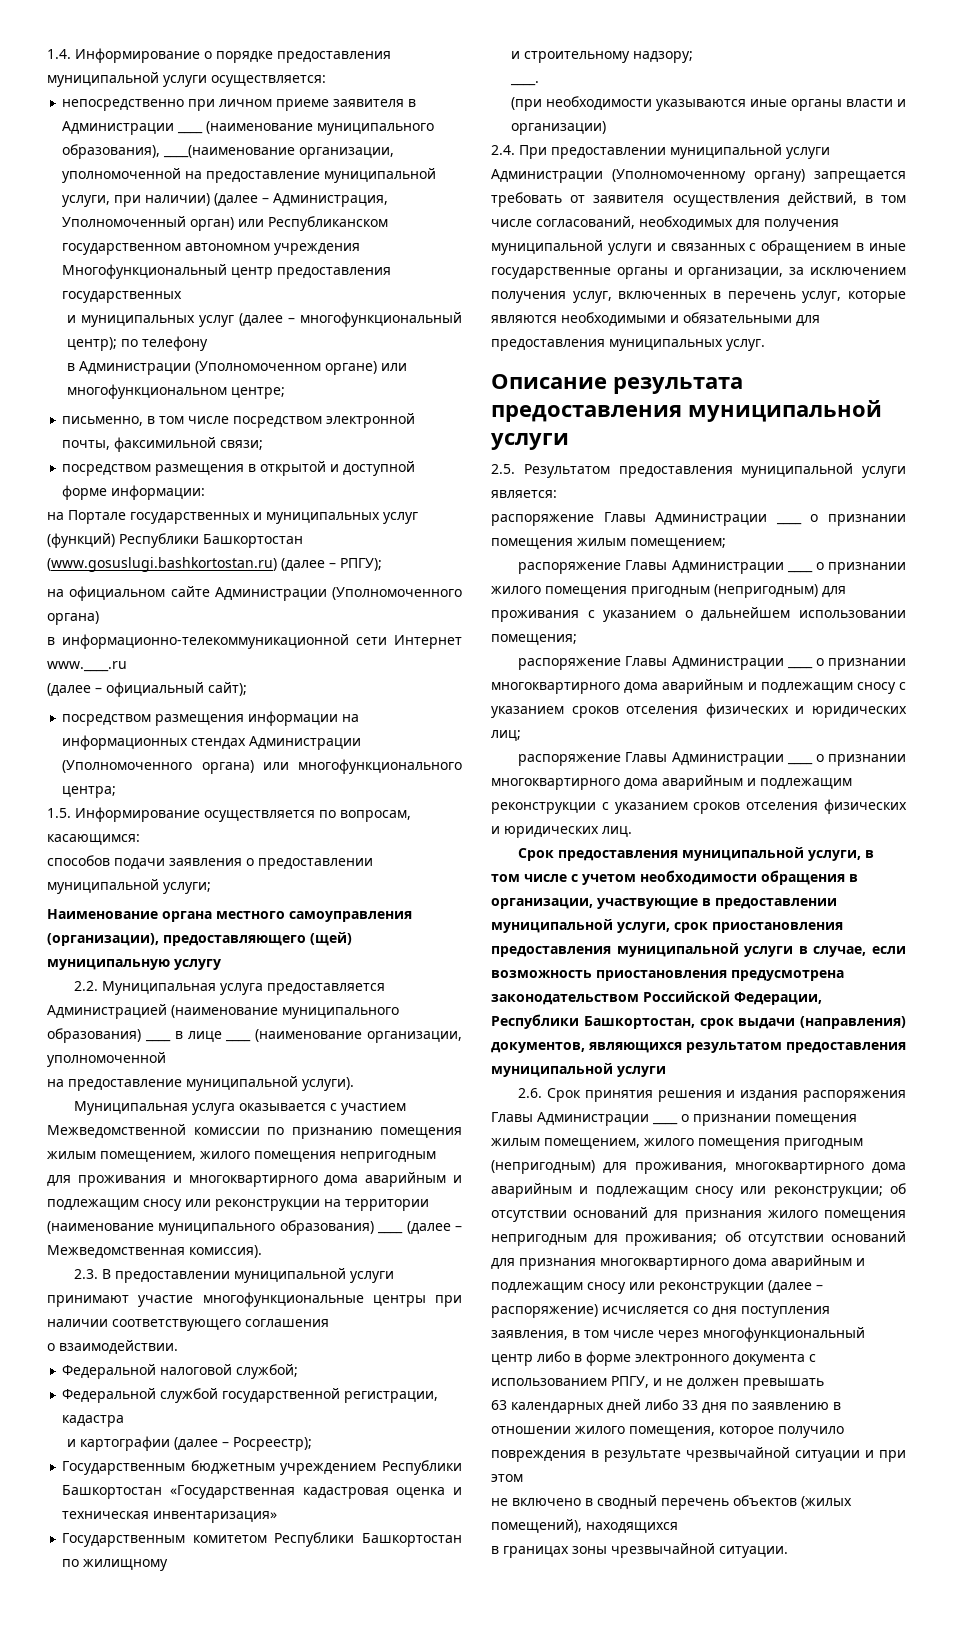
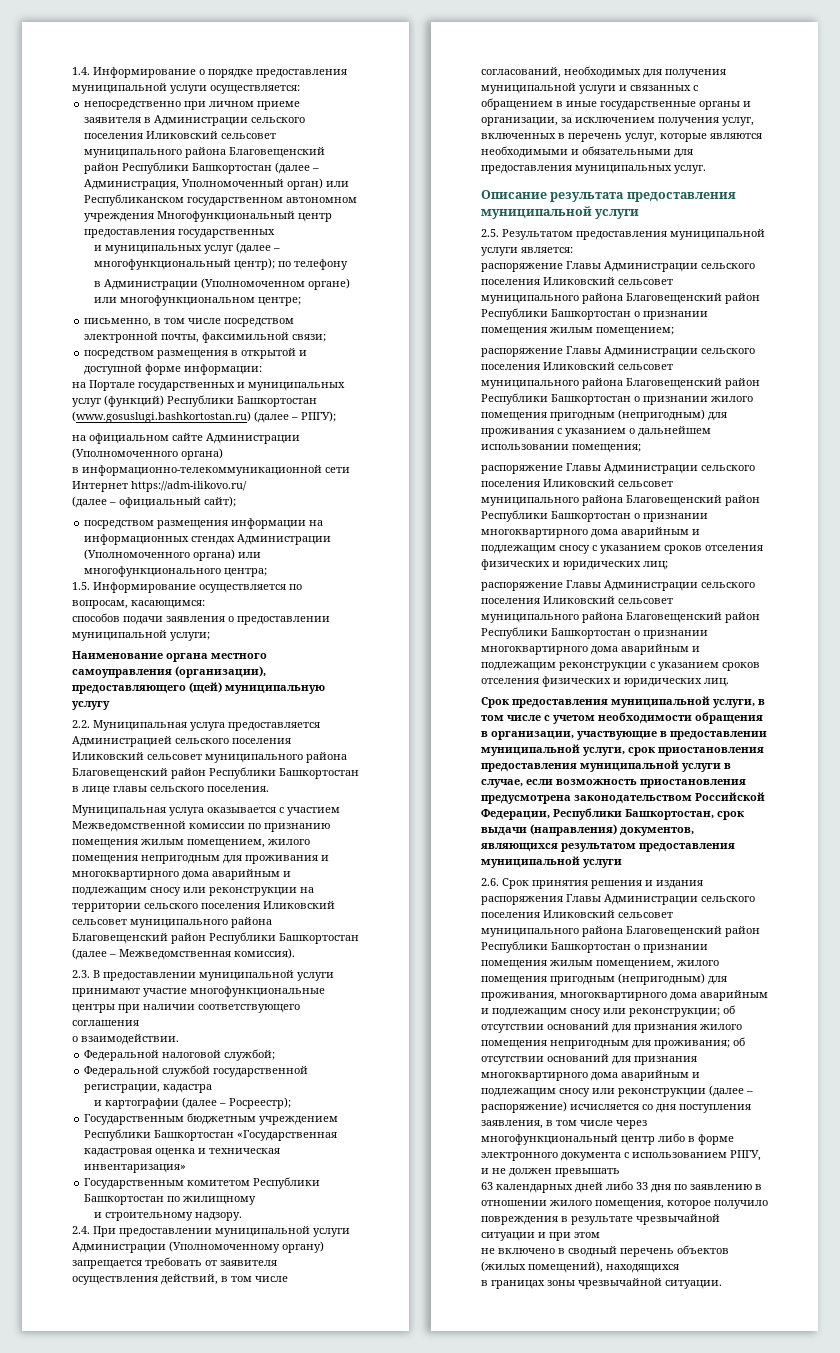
- непосредственно при личном приеме заявителя в Администрации ____ (наименование муниципального образования), ____(наименование организации, уполномоченной на предоставление муниципальной услуги, при наличии) (далее – Администрация, Уполномоченный орган) или Республиканском государственном автономном учреждения Многофункциональный центр предоставления государственных
+ непосредственно при личном приеме заявителя в Администрации сельского поселения Иликовский сельсовет муниципального района Благовещенский район Республики Башкортостан (далее – Администрация, Уполномоченный орган) или Республиканском государственном автономном учреждения Многофункциональный центр предоставления государственных
- в информационно-телекоммуникационной сети Интернет www.____.ru
+ в информационно-телекоммуникационной сети Интернет https://adm-ilikovo.ru/
- 2.2. Муниципальная услуга предоставляется Администрацией (наименование муниципального образования) ____ в лице ____ (наименование организации, уполномоченной
- на предоставление муниципальной услуги).
+ 2.2. Муниципальная услуга предоставляется Администрацией сельского поселения Иликовский сельсовет муниципального района Благовещенский район Республики Башкортостан в лице главы сельского поселения.
- Муниципальная услуга оказывается с участием Межведомственной комиссии по признанию помещения жилым помещением, жилого помещения непригодным для проживания и многоквартирного дома аварийным и подлежащим сносу или реконструкции на территории (наименование муниципального образования) ____ (далее – Межведомственная комиссия).
+ Муниципальная услуга оказывается с участием Межведомственной комиссии по признанию помещения жилым помещением, жилого помещения непригодным для проживания и многоквартирного дома аварийным и подлежащим сносу или реконструкции на территории сельского поселения Иликовский сельсовет муниципального района Благовещенский район Республики Башкортостан (далее – Межведомственная комиссия).
- и строительному надзору;
- ____.
- (при необходимости указываются иные органы власти и организации)
+ и строительному надзору.
- распоряжение Главы Администрации ____ о признании помещения жилым помещением;
+ распоряжение Главы Администрации сельского поселения Иликовский сельсовет муниципального района Благовещенский район Республики Башкортостан о признании помещения жилым помещением;
- распоряжение Главы Администрации ____ о признании жилого помещения пригодным (непригодным) для проживания с указанием о дальнейшем использовании помещения;
+ распоряжение Главы Администрации сельского поселения Иликовский сельсовет муниципального района Благовещенский район Республики Башкортостан о признании жилого помещения пригодным (непригодным) для проживания с указанием о дальнейшем использовании помещения;
- распоряжение Главы Администрации ____ о признании многоквартирного дома аварийным и подлежащим сносу с указанием сроков отселения физических и юридических лиц;
+ распоряжение Главы Администрации сельского поселения Иликовский сельсовет муниципального района Благовещенский район Республики Башкортостан о признании многоквартирного дома аварийным и подлежащим сносу с указанием сроков отселения физических и юридических лиц;
- распоряжение Главы Администрации ____ о признании многоквартирного дома аварийным и подлежащим реконструкции с указанием сроков отселения физических и юридических лиц.
+ распоряжение Главы Администрации сельского поселения Иликовский сельсовет муниципального района Благовещенский район Республики Башкортостан о признании многоквартирного дома аварийным и подлежащим реконструкции с указанием сроков отселения физических и юридических лиц.
- 2.6. Срок принятия решения и издания распоряжения Главы Администрации ____ о признании помещения жилым помещением, жилого помещения пригодным (непригодным) для проживания, многоквартирного дома аварийным и подлежащим сносу или реконструкции;
+ 2.6. Срок принятия решения и издания распоряжения Главы Администрации сельского поселения Иликовский сельсовет муниципального района Благовещенский район Республики Башкортостан о признании помещения жилым помещением, жилого помещения пригодным (непригодным) для проживания, многоквартирного дома аварийным и подлежащим сносу или реконструкции;

